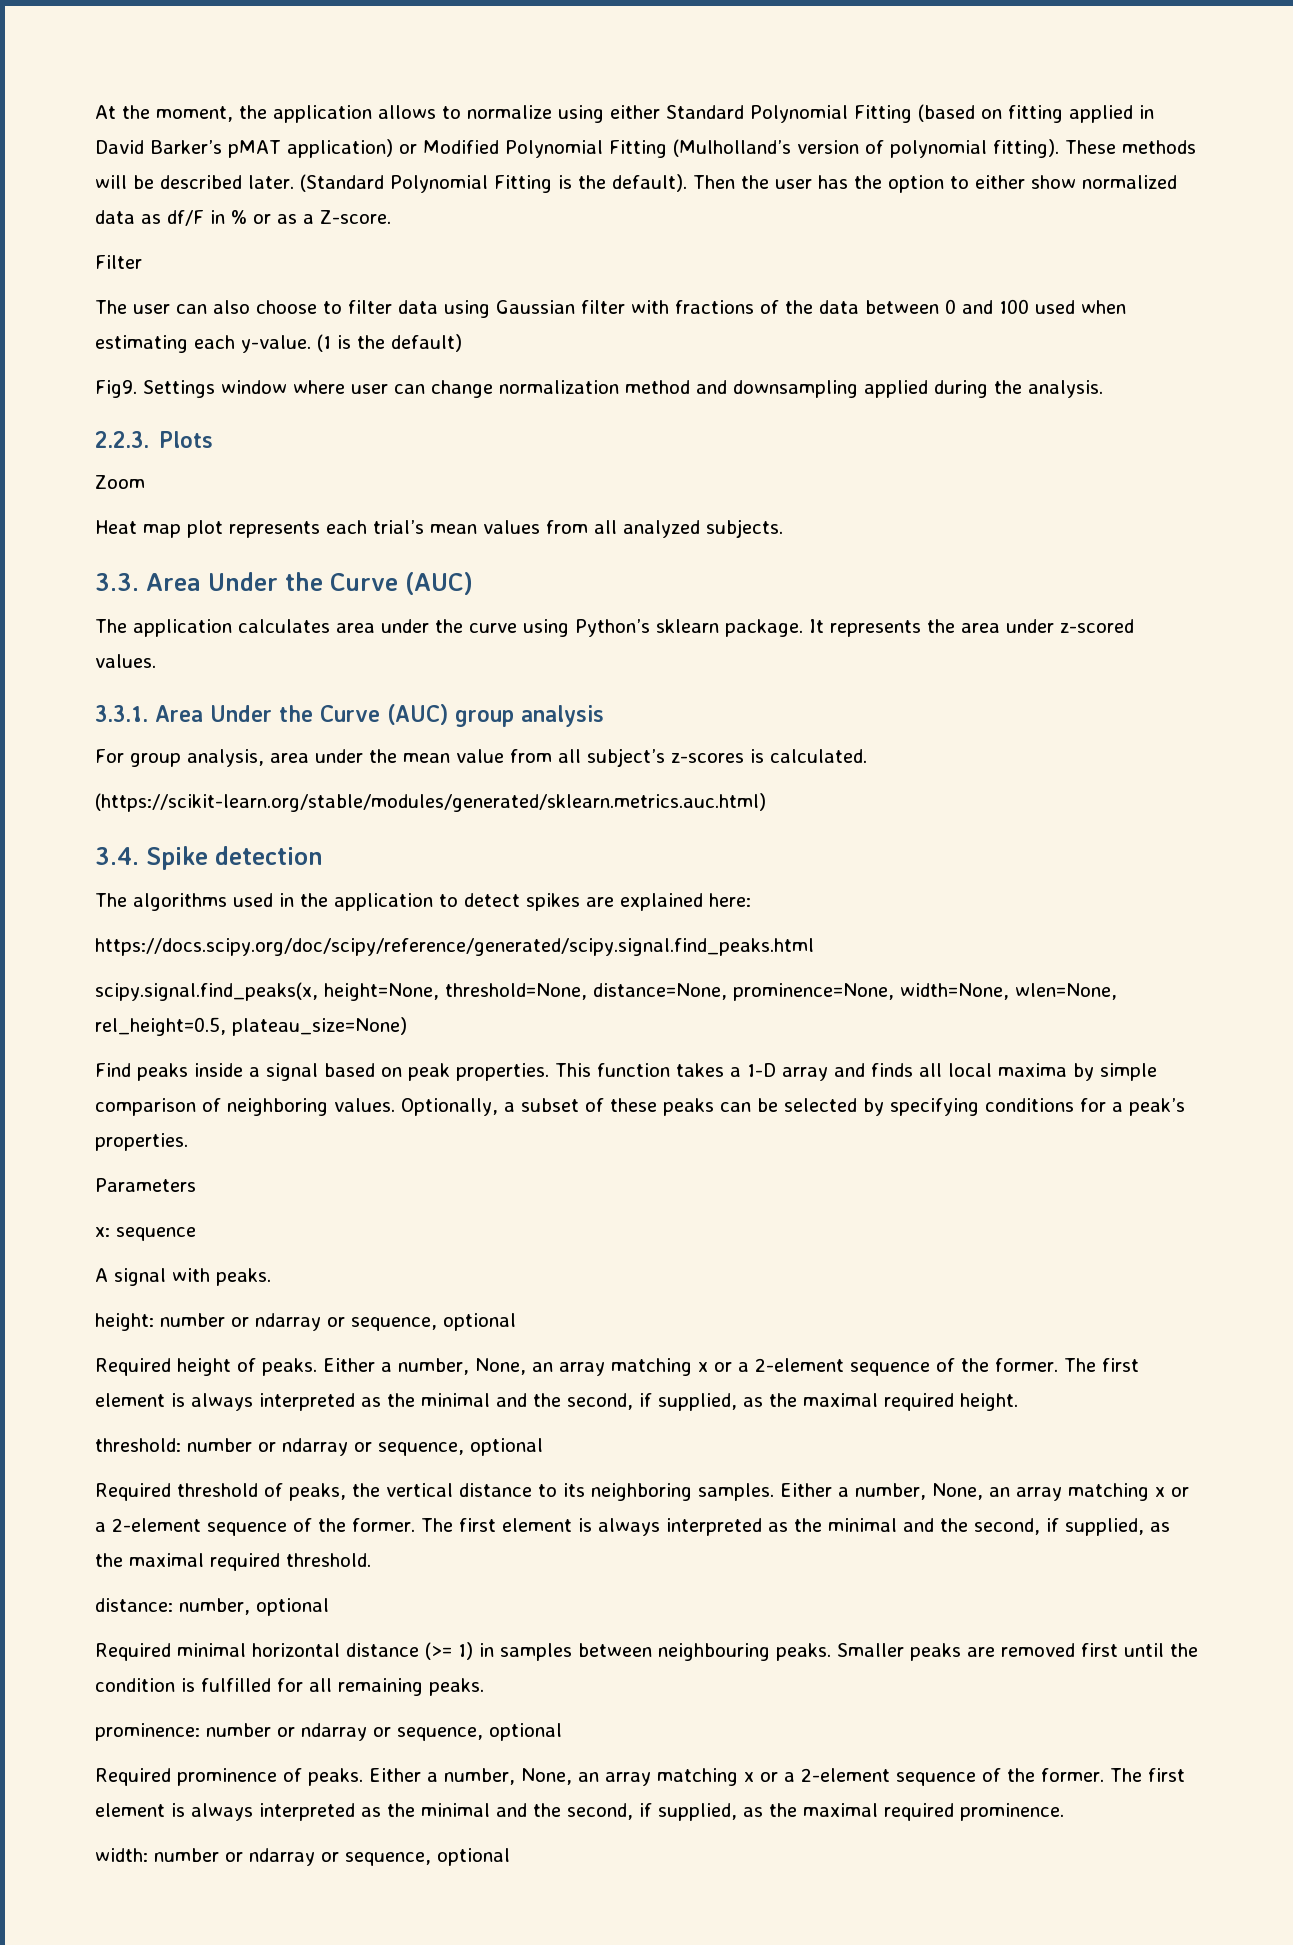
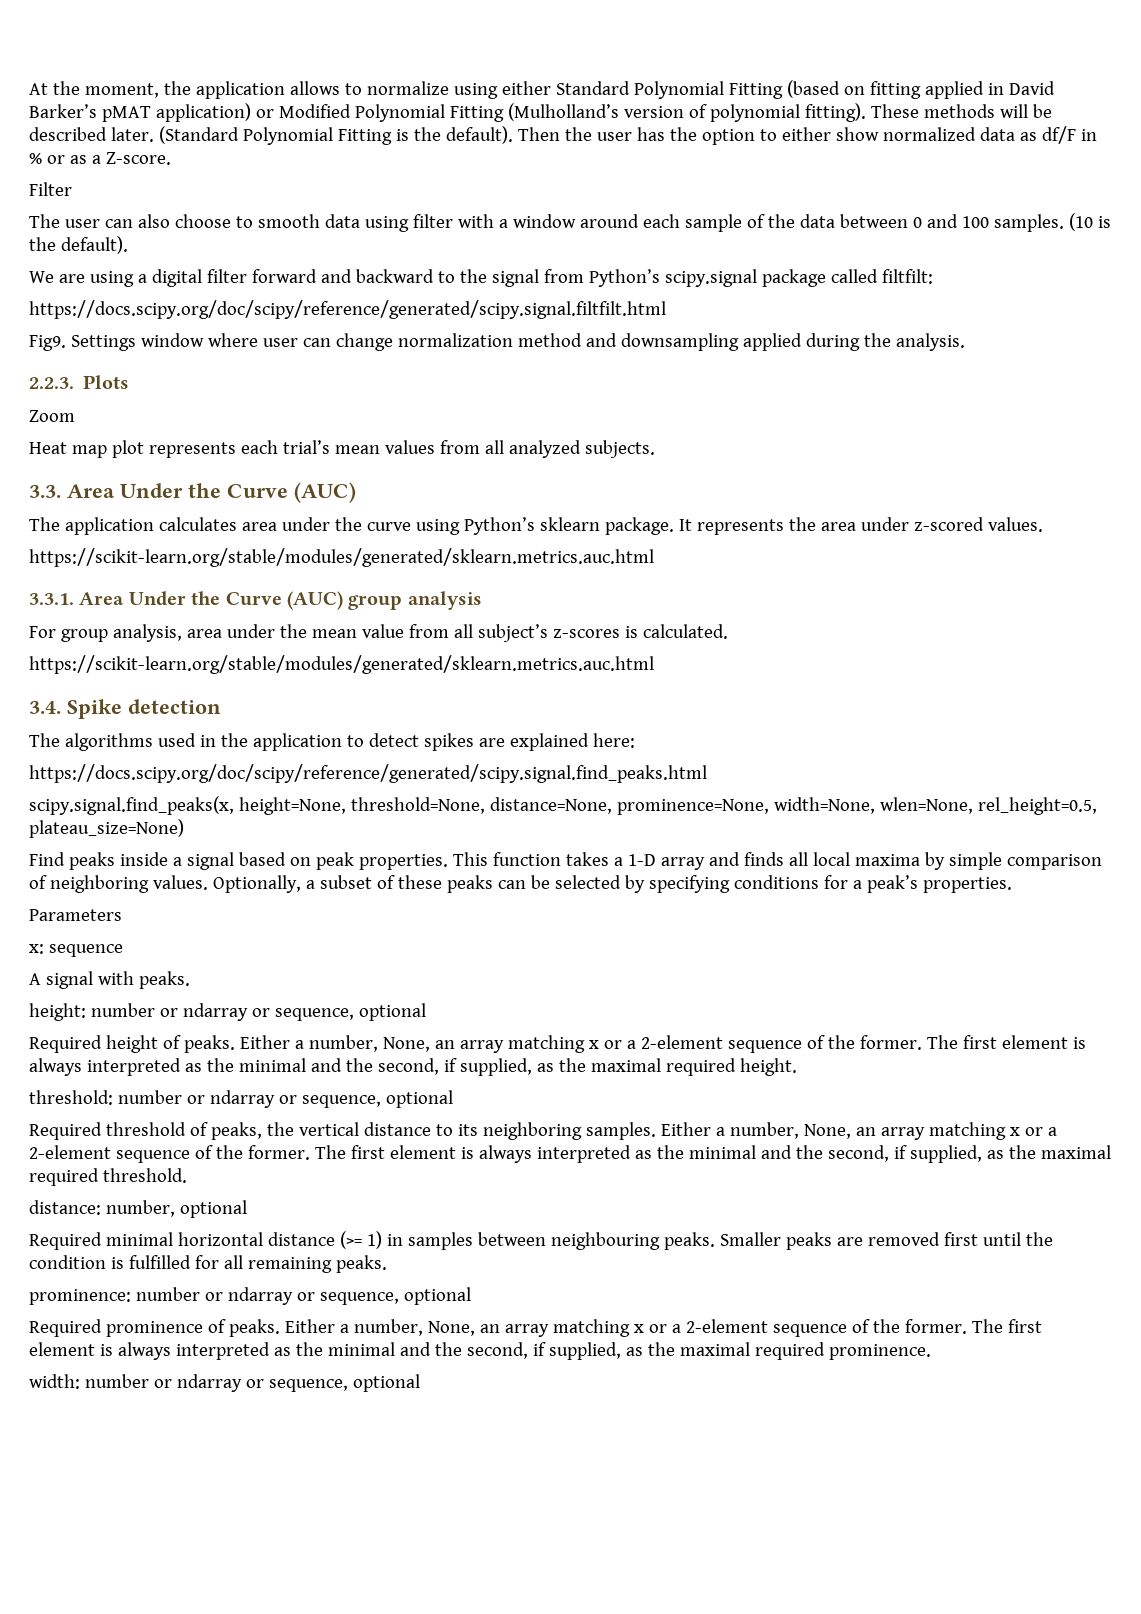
- The user can also choose to filter data using Gaussian filter with fractions of the data between 0 and 100 used when estimating each y-value. (1 is the default)
+ The user can also choose to smooth data using filter with a window around each sample of the data between 0 and 100 samples. (10 is the default).
+ We are using a digital filter forward and backward to the signal from Python’s scipy.signal package called filtfilt:
+ https://docs.scipy.org/doc/scipy/reference/generated/scipy.signal.filtfilt.html
  It represents the area under z-scored values.
+ https://scikit-learn.org/stable/modules/generated/sklearn.metrics.auc.html
  For group analysis, area under the mean value from all subject’s z-scores is calculated.
- (https://scikit-learn.org/stable/modules/generated/sklearn.metrics.auc.html)
+ https://scikit-learn.org/stable/modules/generated/sklearn.metrics.auc.html

